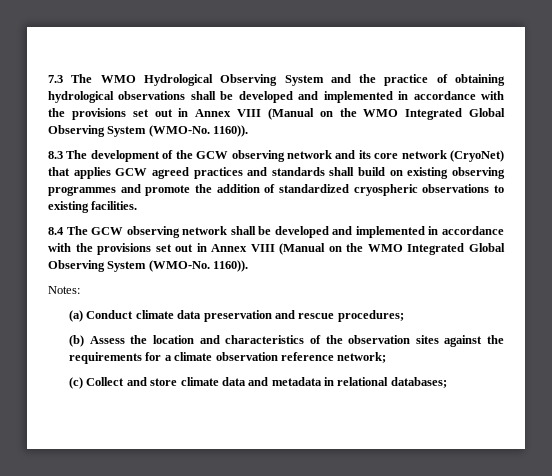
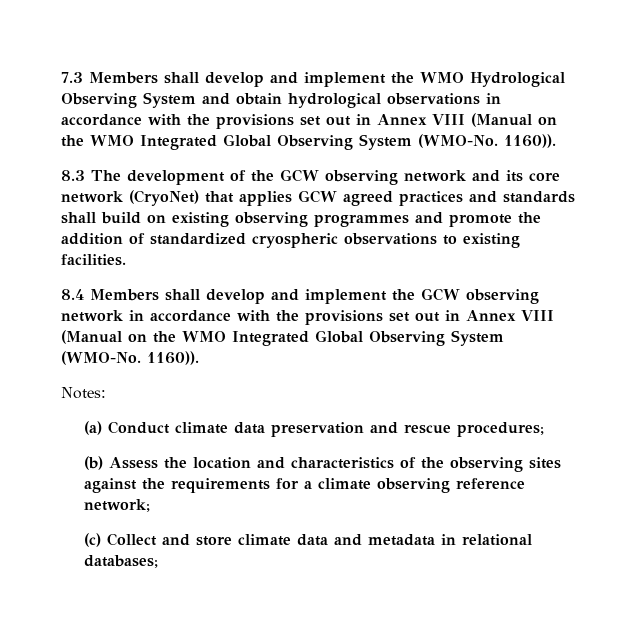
- 7.3 The WMO Hydrological Observing System and the practice of obtaining hydrological observations shall be developed and implemented in accordance with the provisions set out in Annex VIII (Manual on the WMO Integrated Global Observing System (WMO-No.
+ 7.3 Members shall develop and implement the WMO Hydrological Observing System and obtain hydrological observations in accordance with the provisions set out in Annex VIII (Manual on the WMO Integrated Global Observing System (WMO-No.
- 8.4 The GCW observing network shall be developed and implemented in accordance with the provisions set out in Annex VIII (Manual on the WMO Integrated Global Observing System (WMO-No.
+ 8.4 Members shall develop and implement the GCW observing network in accordance with the provisions set out in Annex VIII (Manual on the WMO Integrated Global Observing System (WMO-No.
- (b) Assess the location and characteristics of the observation sites against the requirements for a climate observation reference network;
+ (b) Assess the location and characteristics of the observing sites against the requirements for a climate observing reference network;

